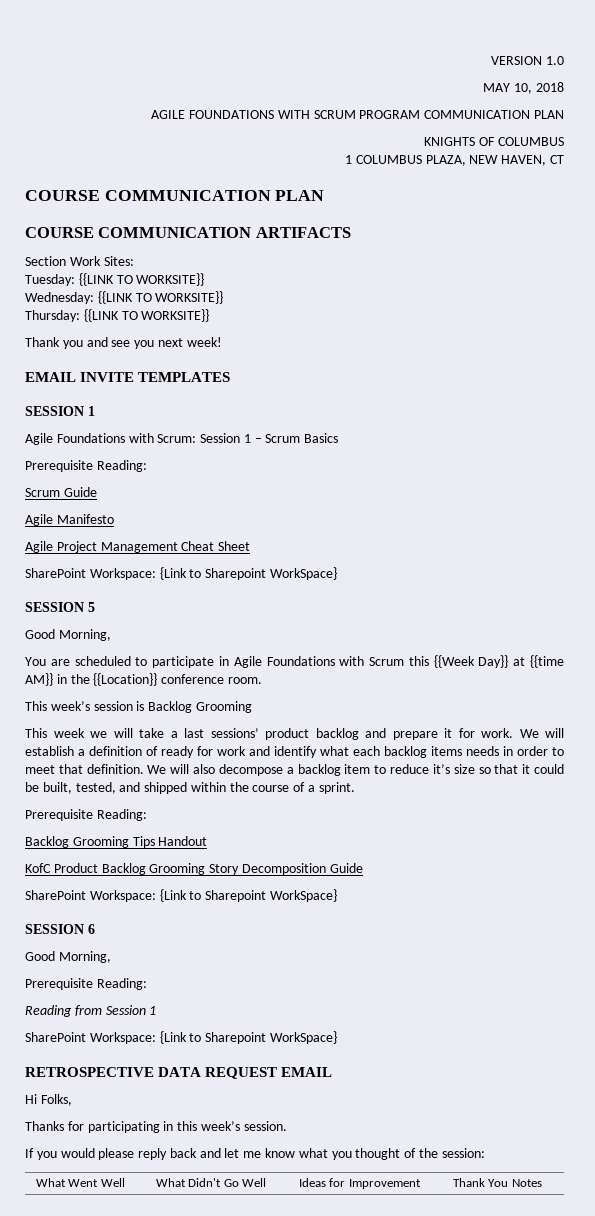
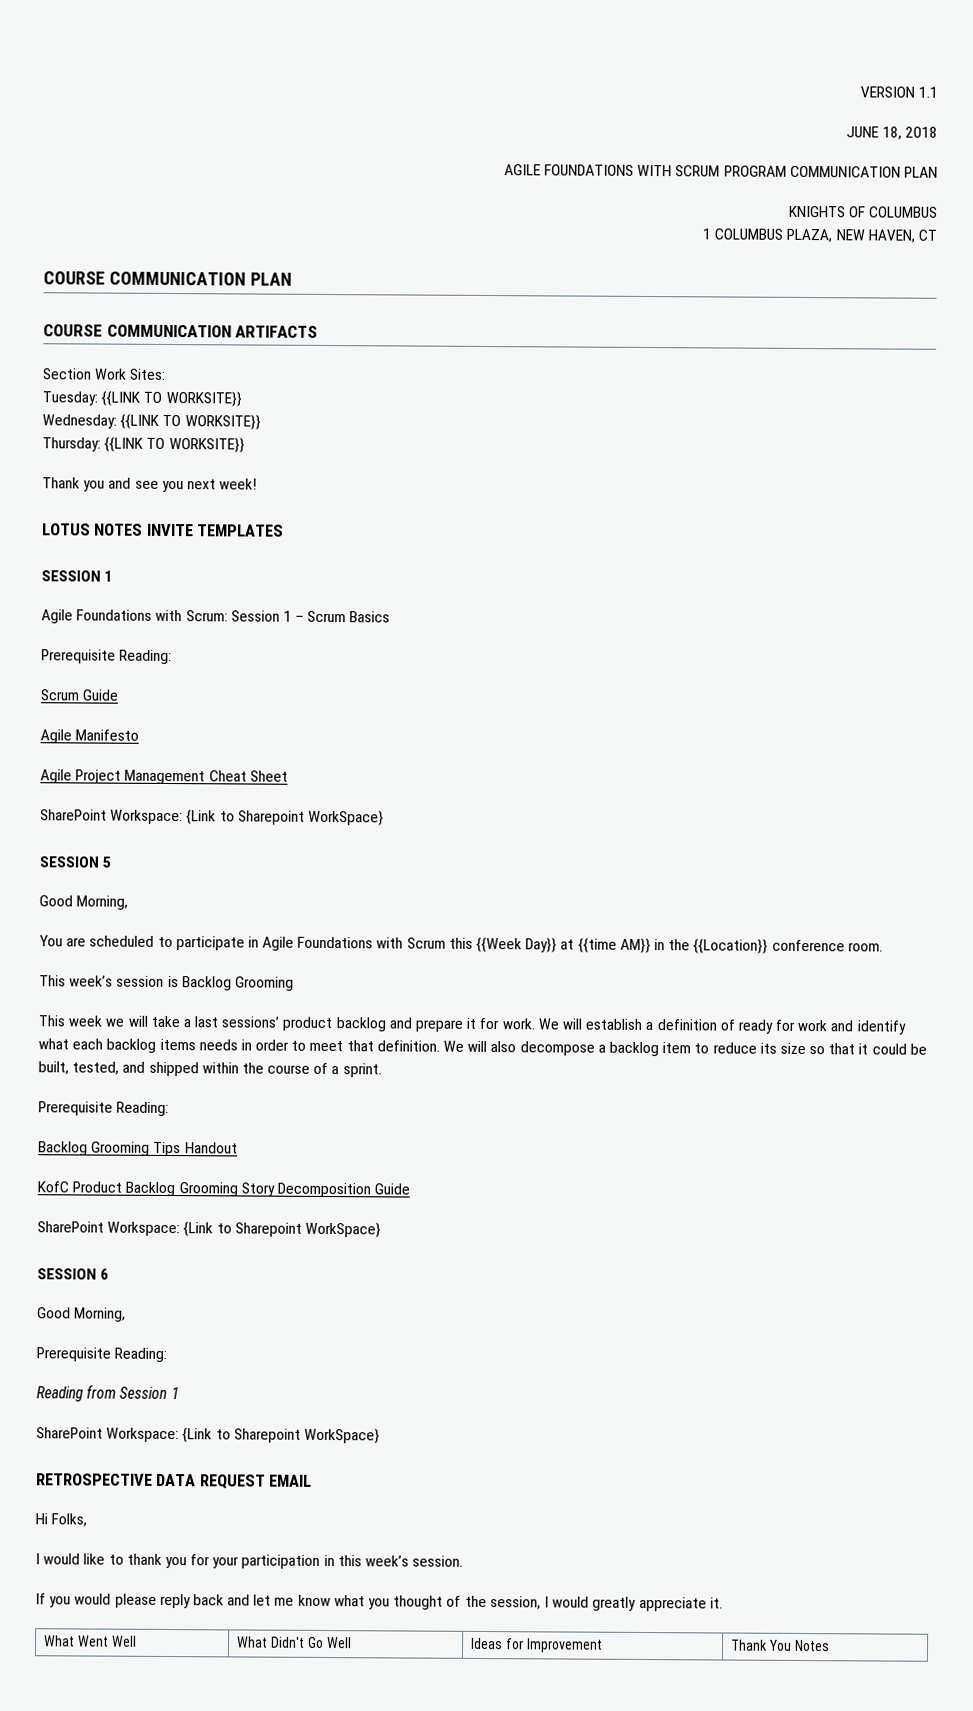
- VERSION 1.0
- MAY 10, 2018
+ VERSION 1.1
+ JUNE 18, 2018
- EMAIL INVITE TEMPLATES
+ LOTUS NOTES INVITE TEMPLATES
- We will also decompose a backlog item to reduce it’s size so that it could be built, tested, and shipped within the course of a sprint.
+ We will also decompose a backlog item to reduce its size so that it could be built, tested, and shipped within the course of a sprint.
- Thanks for participating in this week’s session.
+ I would like to thank you for your participation in this week’s session.
- If you would please reply back and let me know what you thought of the session:
+ If you would please reply back and let me know what you thought of the session, I would greatly appreciate it.

